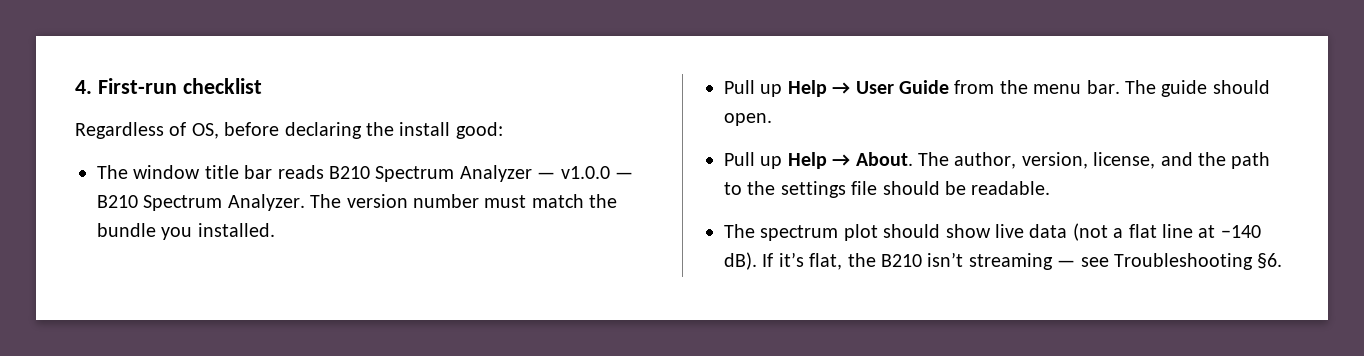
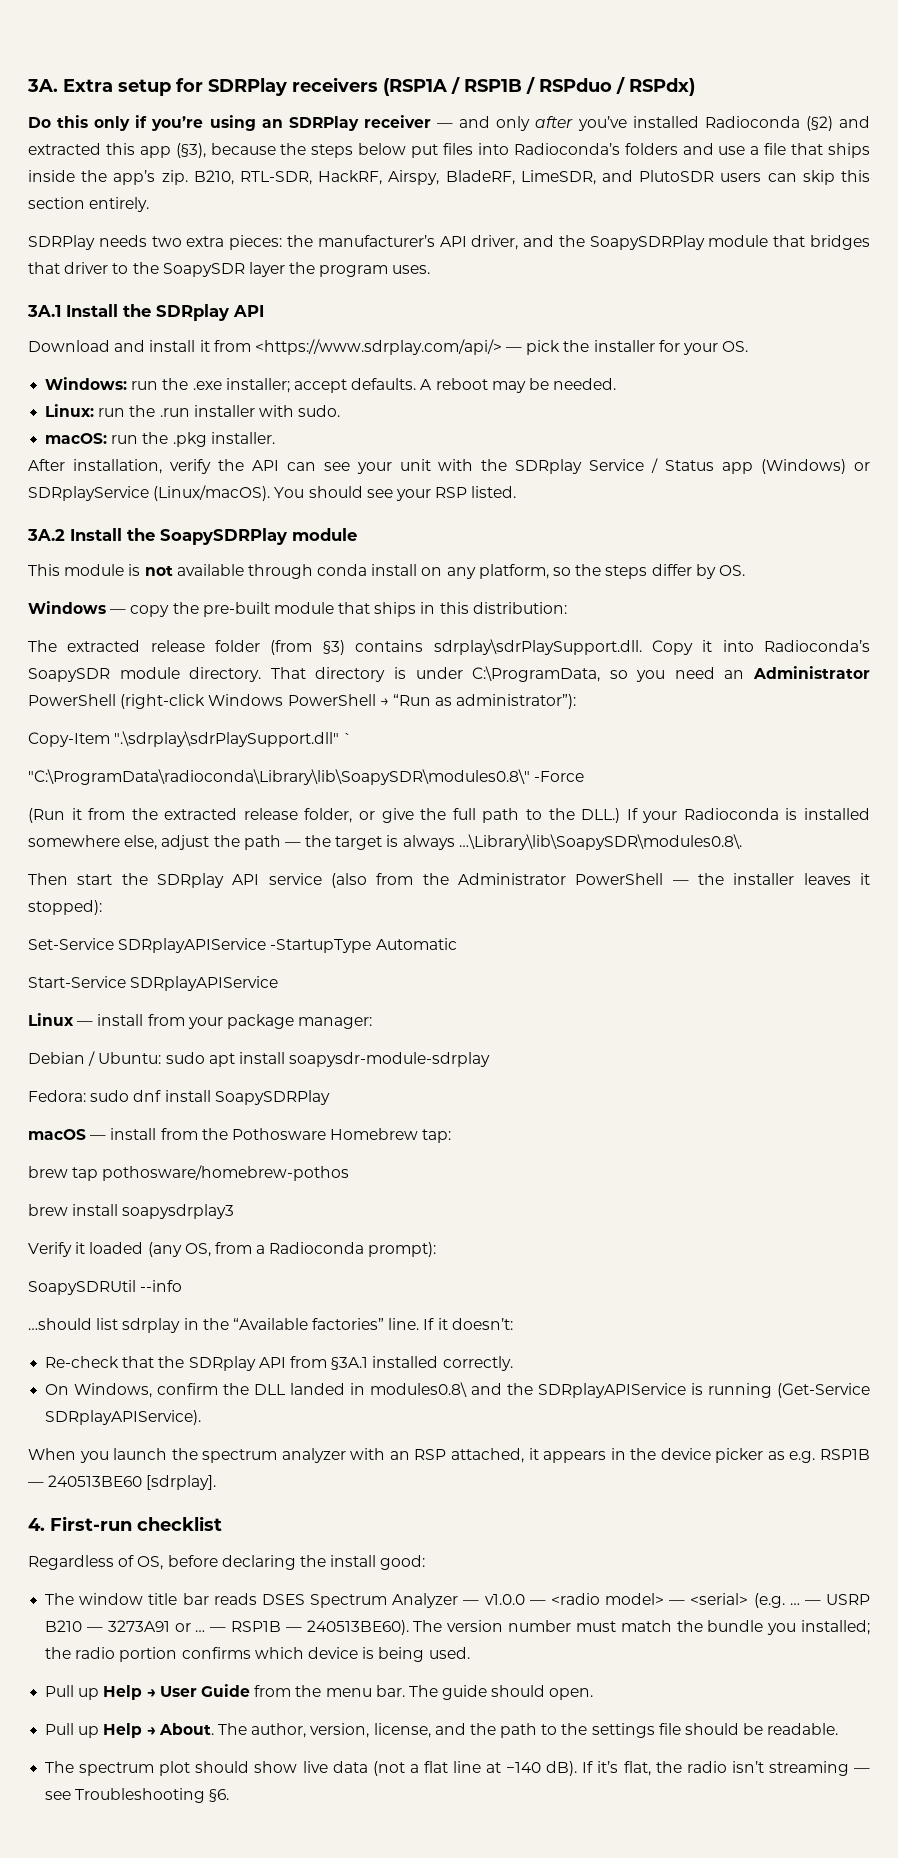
+ 3A. Extra setup for SDRPlay receivers (RSP1A / RSP1B / RSPduo / RSPdx)
+ Do this only if you’re using an SDRPlay receiver — and only after you’ve installed Radioconda (§2) and extracted this app (§3), because the steps below put files into Radioconda’s folders and use a file that ships inside the app’s zip. B210, RTL-SDR, HackRF, Airspy, BladeRF, LimeSDR, and PlutoSDR users can skip this section entirely.
+ SDRPlay needs two extra pieces: the manufacturer’s API driver, and the SoapySDRPlay module that bridges that driver to the SoapySDR layer the program uses.
+ 3A.1 Install the SDRplay API
+ Download and install it from <https://www.sdrplay.com/api/> — pick the installer for your OS.
+ Windows: run the .exe installer; accept defaults. A reboot may be needed.
+ Linux: run the .run installer with sudo.
+ macOS: run the .pkg installer.
+ After installation, verify the API can see your unit with the SDRplay Service / Status app (Windows) or SDRplayService (Linux/macOS). You should see your RSP listed.
+ 3A.2 Install the SoapySDRPlay module
+ This module is not available through conda install on any platform, so the steps differ by OS.
+ Windows — copy the pre-built module that ships in this distribution:
+ The extracted release folder (from §3) contains sdrplay\sdrPlaySupport.dll. Copy it into Radioconda’s SoapySDR module directory. That directory is under C:\ProgramData, so you need an Administrator PowerShell (right-click Windows PowerShell → “Run as administrator”):
+ Copy-Item ".\sdrplay\sdrPlaySupport.dll" `
+ "C:\ProgramData\radioconda\Library\lib\SoapySDR\modules0.8\" -Force
+ (Run it from the extracted release folder, or give the full path to the DLL.) If your Radioconda is installed somewhere else, adjust the path — the target is always …\Library\lib\SoapySDR\modules0.8\.
+ Then start the SDRplay API service (also from the Administrator PowerShell — the installer leaves it stopped):
+ Set-Service SDRplayAPIService -StartupType Automatic
+ Start-Service SDRplayAPIService
+ Linux — install from your package manager:
+ Debian / Ubuntu: sudo apt install soapysdr-module-sdrplay
+ Fedora: sudo dnf install SoapySDRPlay
+ macOS — install from the Pothosware Homebrew tap:
+ brew tap pothosware/homebrew-pothos
+ brew install soapysdrplay3
+ Verify it loaded (any OS, from a Radioconda prompt):
+ SoapySDRUtil --info
+ …should list sdrplay in the “Available factories” line. If it doesn’t:
+ Re-check that the SDRplay API from §3A.1 installed correctly.
+ On Windows, confirm the DLL landed in modules0.8\ and the SDRplayAPIService is running (Get-Service SDRplayAPIService).
+ When you launch the spectrum analyzer with an RSP attached, it appears in the device picker as e.g. RSP1B — 240513BE60 [sdrplay].
- The window title bar reads B210 Spectrum Analyzer — v1.0.0 — B210 Spectrum Analyzer.
+ The window title bar reads DSES Spectrum Analyzer — v1.0.0 — <radio model> — <serial> (e.g. … — USRP B210 — 3273A91 or … — RSP1B — 240513BE60).
- The version number must match the bundle you installed.
+ The version number must match the bundle you installed; the radio portion confirms which device is being used.
- If it’s flat, the B210 isn’t streaming — see Troubleshooting §6.
+ If it’s flat, the radio isn’t streaming — see Troubleshooting §6.

